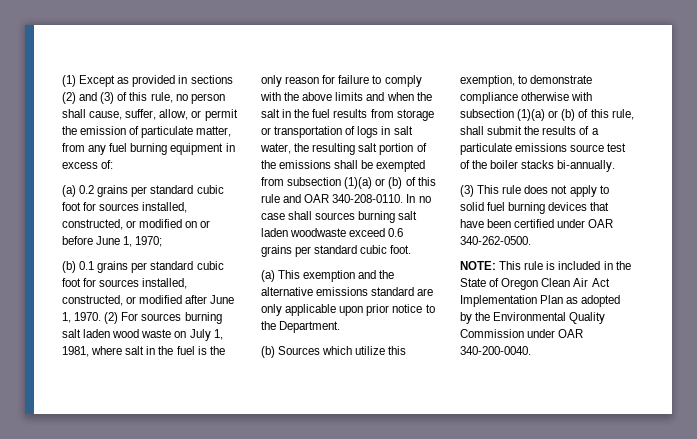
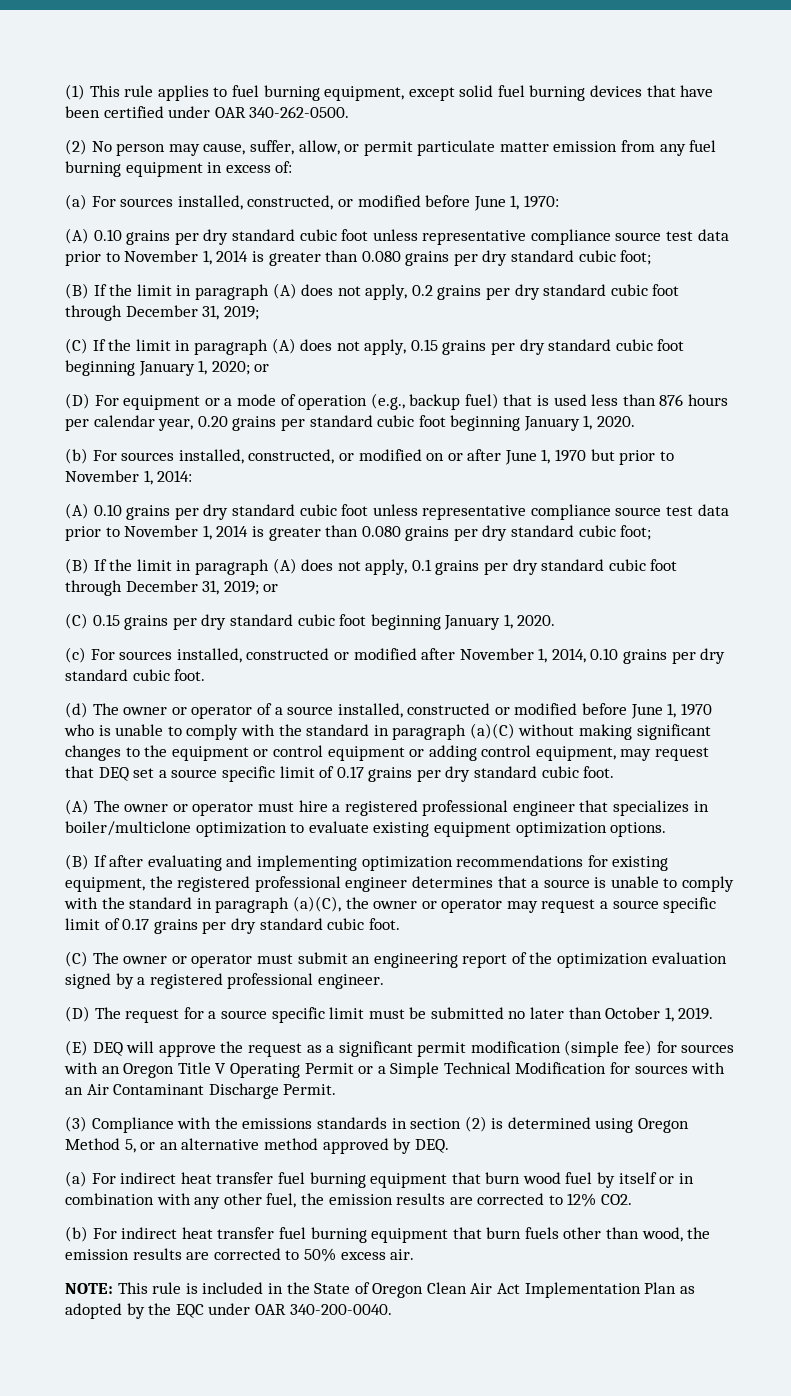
- (1) Except as provided in sections (2) and (3) of this rule, no person shall cause, suffer, allow, or permit the emission of particulate matter, from any fuel burning equipment in excess of:
- (a) 0.2 grains per standard cubic foot for sources installed, constructed, or modified on or before June 1, 1970;
- (b) 0.1 grains per standard cubic foot for sources installed, constructed, or modified after June 1, 1970. (2) For sources burning salt laden wood waste on July 1, 1981, where salt in the fuel is the only reason for failure to comply with the above limits and when the salt in the fuel results from storage or transportation of logs in salt water, the resulting salt portion of the emissions shall be exempted from subsection (1)(a) or (b) of this rule and OAR 340-208-0110. In no case shall sources burning salt laden woodwaste exceed 0.6 grains per standard cubic foot.
- (a) This exemption and the alternative emissions standard are only applicable upon prior notice to the Department.
- (b) Sources which utilize this exemption, to demonstrate compliance otherwise with subsection (1)(a) or (b) of this rule, shall submit the results of a particulate emissions source test of the boiler stacks bi-annually.
- (3) This rule does not apply to solid fuel burning devices that have been certified under OAR 340-262-0500.
+ (1) This rule applies to fuel burning equipment, except solid fuel burning devices that have been certified under OAR 340-262-0500.
+ (2) No person may cause, suffer, allow, or permit particulate matter emission from any fuel burning equipment in excess of:
+ (a) For sources installed, constructed, or modified before June 1, 1970:
+ (A) 0.10 grains per dry standard cubic foot unless representative compliance source test data prior to November 1, 2014 is greater than 0.080 grains per dry standard cubic foot;
+ (B) If the limit in paragraph (A) does not apply, 0.2 grains per dry standard cubic foot through December 31, 2019;
+ (C) If the limit in paragraph (A) does not apply, 0.15 grains per dry standard cubic foot beginning January 1, 2020; or
+ (D) For equipment or a mode of operation (e.g., backup fuel) that is used less than 876 hours per calendar year, 0.20 grains per standard cubic foot beginning January 1, 2020.
+ (b) For sources installed, constructed, or modified on or after June 1, 1970 but prior to November 1, 2014:
+ (A) 0.10 grains per dry standard cubic foot unless representative compliance source test data prior to November 1, 2014 is greater than 0.080 grains per dry standard cubic foot;
+ (B) If the limit in paragraph (A) does not apply, 0.1 grains per dry standard cubic foot through December 31, 2019; or
+ (C) 0.15 grains per dry standard cubic foot beginning January 1, 2020.
+ (c) For sources installed, constructed or modified after November 1, 2014, 0.10 grains per dry standard cubic foot.
+ (d) The owner or operator of a source installed, constructed or modified before June 1, 1970 who is unable to comply with the standard in paragraph (a)(C) without making significant changes to the equipment or control equipment or adding control equipment, may request that DEQ set a source specific limit of 0.17 grains per dry standard cubic foot.
+ (A) The owner or operator must hire a registered professional engineer that specializes in boiler/multiclone optimization to evaluate existing equipment optimization options.
+ (B) If after evaluating and implementing optimization recommendations for existing equipment, the registered professional engineer determines that a source is unable to comply with the standard in paragraph (a)(C), the owner or operator may request a source specific limit of 0.17 grains per dry standard cubic foot.
+ (C) The owner or operator must submit an engineering report of the optimization evaluation signed by a registered professional engineer.
+ (D) The request for a source specific limit must be submitted no later than October 1, 2019.
+ (E) DEQ will approve the request as a significant permit modification (simple fee) for sources with an Oregon Title V Operating Permit or a Simple Technical Modification for sources with an Air Contaminant Discharge Permit.
+ (3) Compliance with the emissions standards in section (2) is determined using Oregon Method 5, or an alternative method approved by DEQ.
+ (a) For indirect heat transfer fuel burning equipment that burn wood fuel by itself or in combination with any other fuel, the emission results are corrected to 12% CO2.
+ (b) For indirect heat transfer fuel burning equipment that burn fuels other than wood, the emission results are corrected to 50% excess air.
- NOTE: This rule is included in the State of Oregon Clean Air Act Implementation Plan as adopted by the Environmental Quality Commission under OAR 340-200-0040.
+ NOTE: This rule is included in the State of Oregon Clean Air Act Implementation Plan as adopted by the EQC under OAR 340-200-0040.

